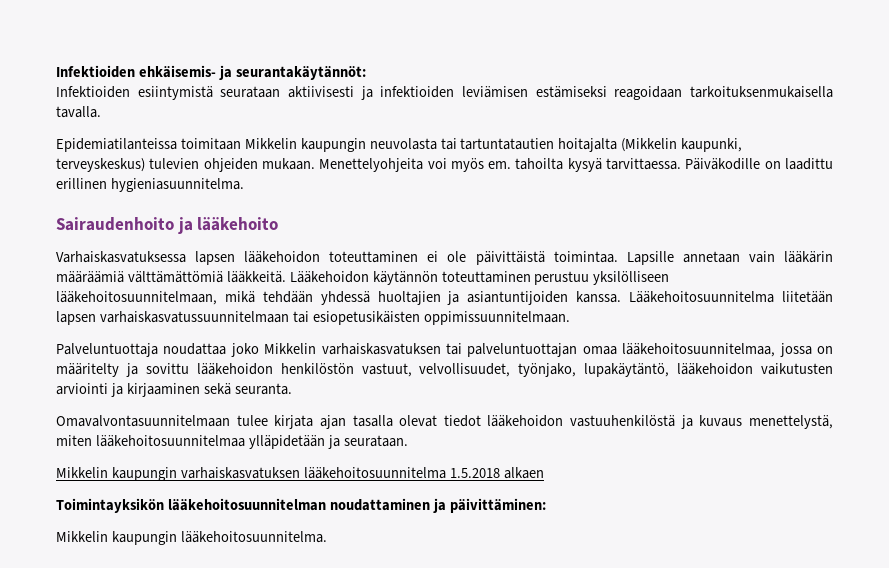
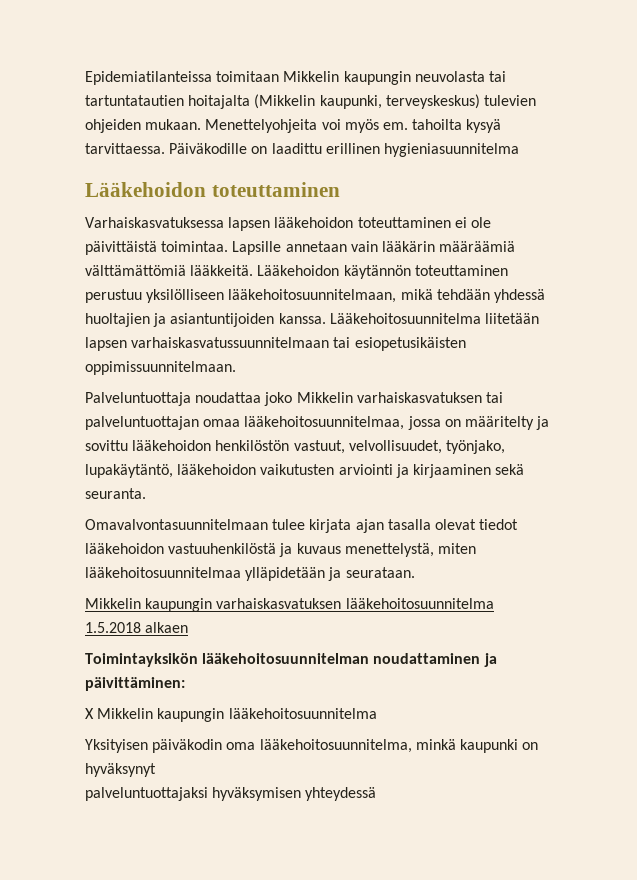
- Infektioiden ehkäisemis- ja seurantakäytännöt:
- Infektioiden esiintymistä seurataan aktiivisesti ja infektioiden leviämisen estämiseksi reagoidaan tarkoituksenmukaisella tavalla.
- Päiväkodille on laadittu erillinen hygieniasuunnitelma.
- Sairaudenhoito ja lääkehoito
+ Päiväkodille on laadittu erillinen hygieniasuunnitelma
+ Lääkehoidon toteuttaminen
- Mikkelin kaupungin lääkehoitosuunnitelma.
+ X Mikkelin kaupungin lääkehoitosuunnitelma
+ Yksityisen päiväkodin oma lääkehoitosuunnitelma, minkä kaupunki on hyväksynyt
+ palveluntuottajaksi hyväksymisen yhteydessä

